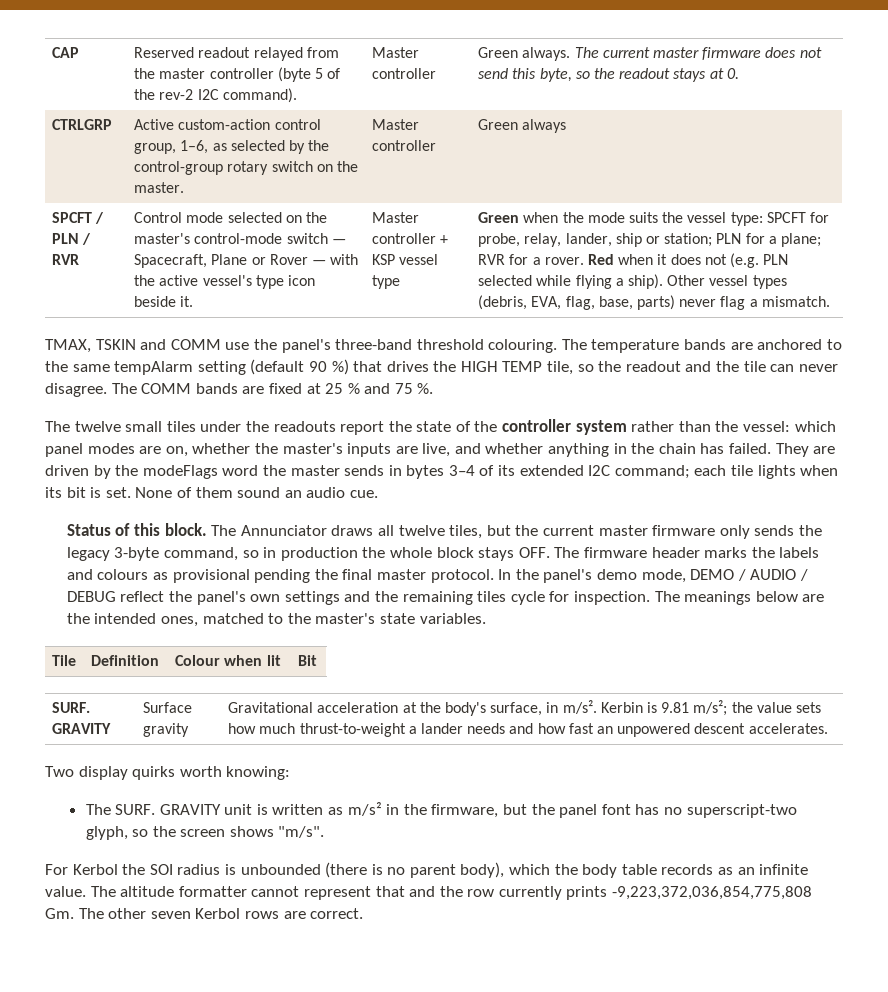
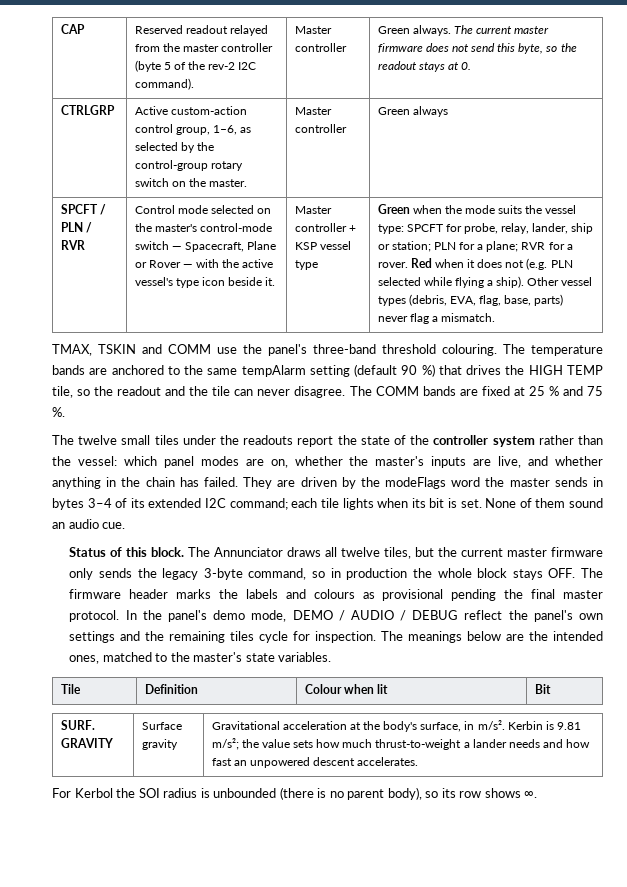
- Two display quirks worth knowing:
- The SURF. GRAVITY unit is written as m/s² in the firmware, but the panel font has no superscript-two glyph, so the screen shows "m/s".
- For Kerbol the SOI radius is unbounded (there is no parent body), which the body table records as an infinite value. The altitude formatter cannot represent that and the row currently prints -9,223,372,036,854,775,808 Gm. The other seven Kerbol rows are correct.
+ For Kerbol the SOI radius is unbounded (there is no parent body), so its row shows ∞.

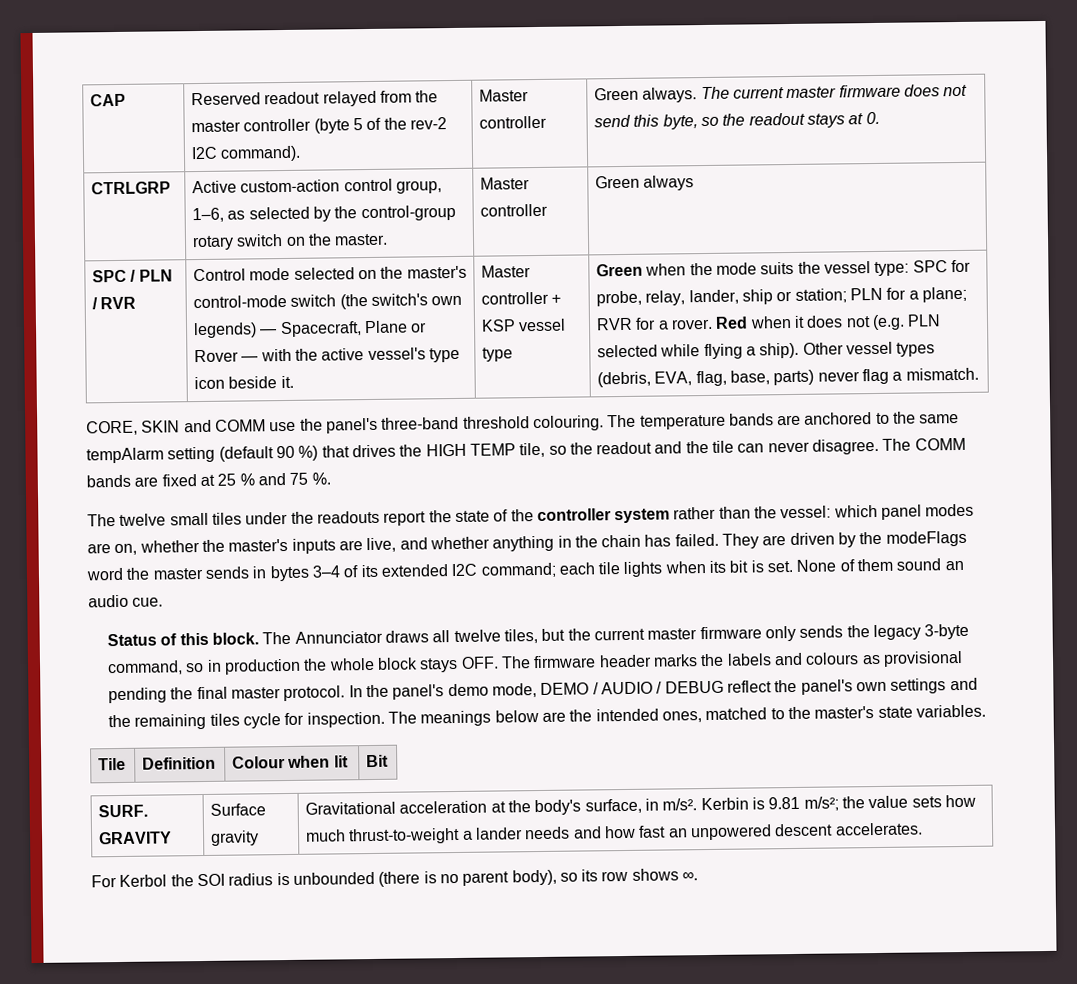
- SPCFT / PLN / RVR
+ SPC / PLN / RVR
- Control mode selected on the master's control-mode switch — Spacecraft, Plane or Rover — with the active vessel's type icon beside it.
+ Control mode selected on the master's control-mode switch (the switch's own legends) — Spacecraft, Plane or Rover — with the active vessel's type icon beside it.
- Green when the mode suits the vessel type: SPCFT for probe, relay, lander, ship or station; PLN for a plane; RVR for a rover.
+ Green when the mode suits the vessel type: SPC for probe, relay, lander, ship or station; PLN for a plane; RVR for a rover.
- TMAX, TSKIN and COMM use the panel's three-band threshold colouring.
+ CORE, SKIN and COMM use the panel's three-band threshold colouring.

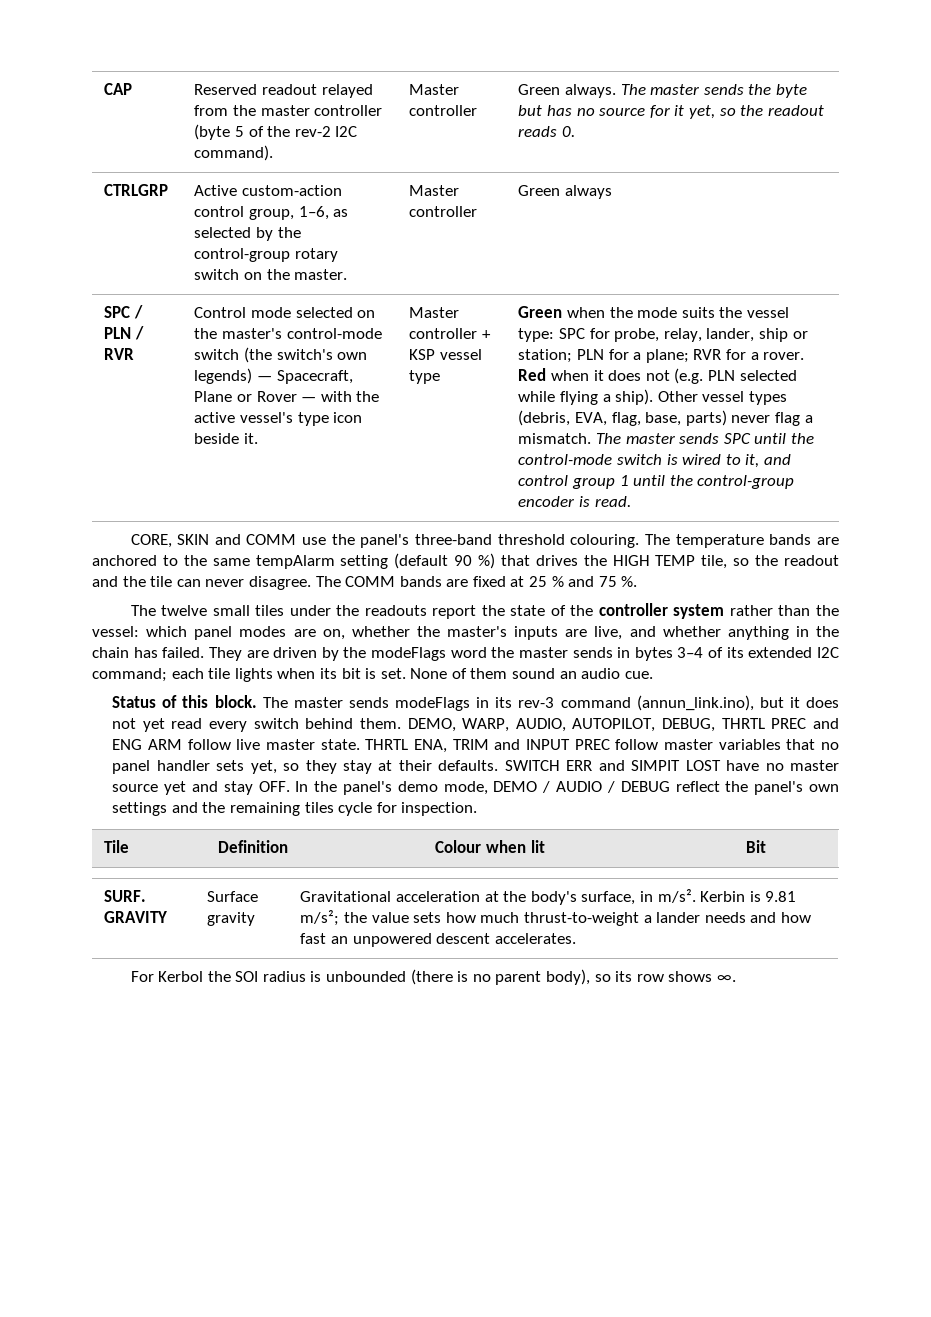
- CAP | Reserved readout relayed from the master controller (byte 5 of the rev-2 I2C command). | Master controller | Green always. The current master firmware does not send this byte, so the readout stays at 0.
+ CAP | Reserved readout relayed from the master controller (byte 5 of the rev-2 I2C command). | Master controller | Green always. The master sends the byte but has no source for it yet, so the readout reads 0.
+ The master sends SPC until the control-mode switch is wired to it, and control group 1 until the control-group encoder is read.
- The Annunciator draws all twelve tiles, but the current master firmware only sends the legacy 3-byte command, so in production the whole block stays OFF. The firmware header marks the labels and colours as provisional pending the final master protocol. In the panel's demo mode, DEMO / AUDIO / DEBUG reflect the panel's own settings and the remaining tiles cycle for inspection. The meanings below are the intended ones, matched to the master's state variables.
+ The master sends modeFlags in its rev-3 command (annun_link.ino), but it does not yet read every switch behind them. DEMO, WARP, AUDIO, AUTOPILOT, DEBUG, THRTL PREC and ENG ARM follow live master state. THRTL ENA, TRIM and INPUT PREC follow master variables that no panel handler sets yet, so they stay at their defaults. SWITCH ERR and SIMPIT LOST have no master source yet and stay OFF. In the panel's demo mode, DEMO / AUDIO / DEBUG reflect the panel's own settings and the remaining tiles cycle for inspection.

